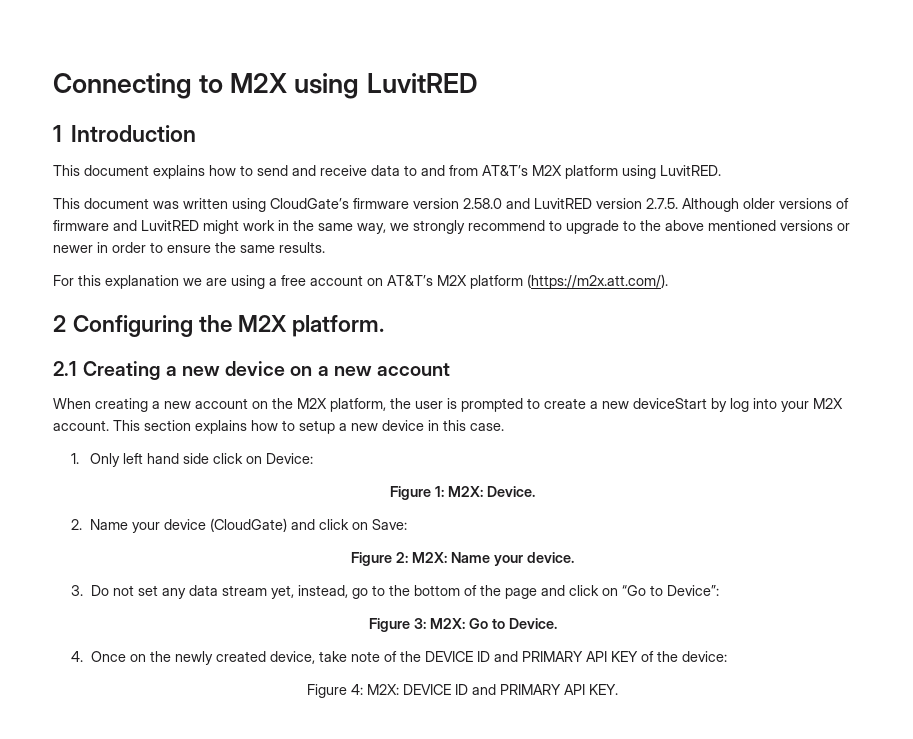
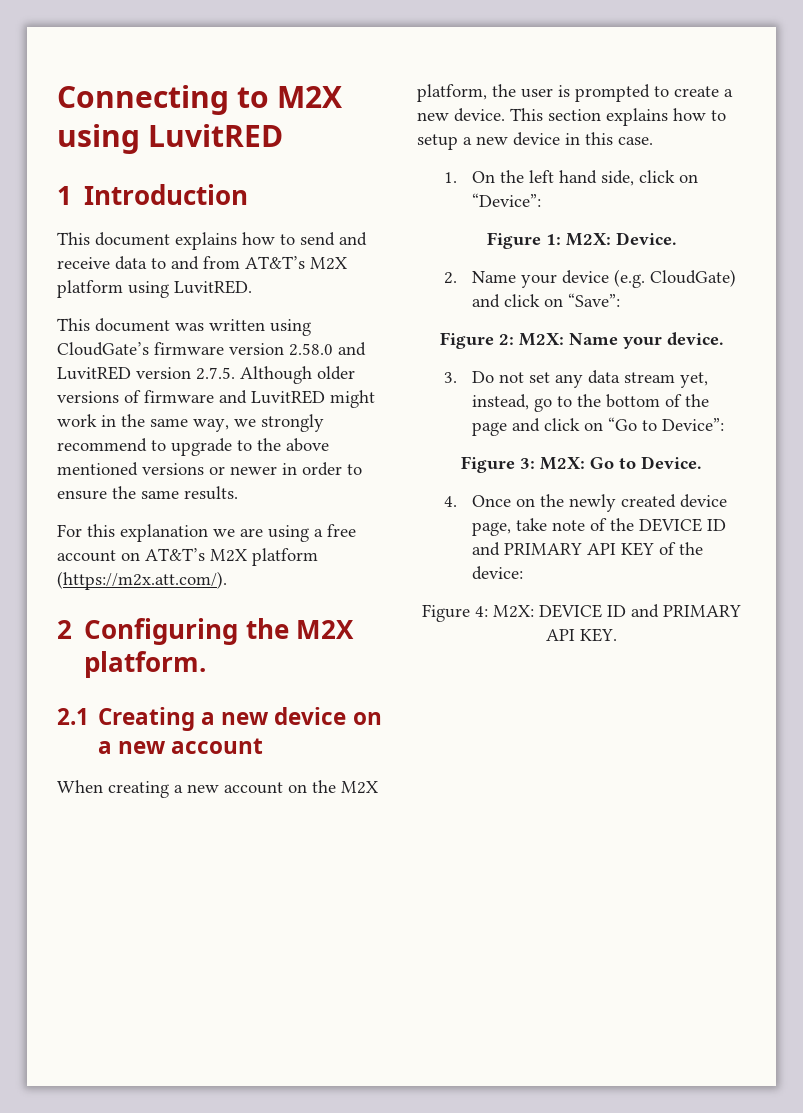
- When creating a new account on the M2X platform, the user is prompted to create a new deviceStart by log into your M2X account.
+ When creating a new account on the M2X platform, the user is prompted to create a new device.
- 1. Only left hand side click on Device:
+ 1. On the left hand side, click on “Device”:
- 2. Name your device (CloudGate) and click on Save:
+ 2. Name your device (e.g. CloudGate) and click on “Save”:
- 4. Once on the newly created device, take note of the DEVICE ID and PRIMARY API KEY of the device:
+ 4. Once on the newly created device page, take note of the DEVICE ID and PRIMARY API KEY of the device:

